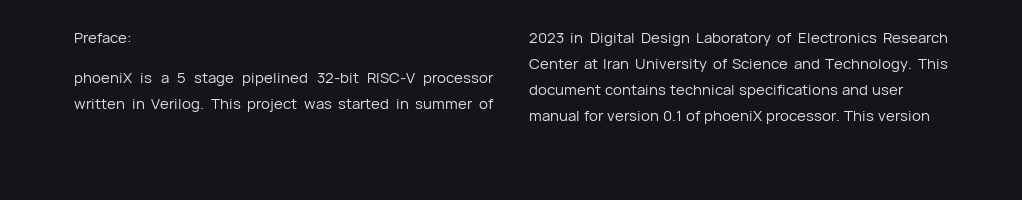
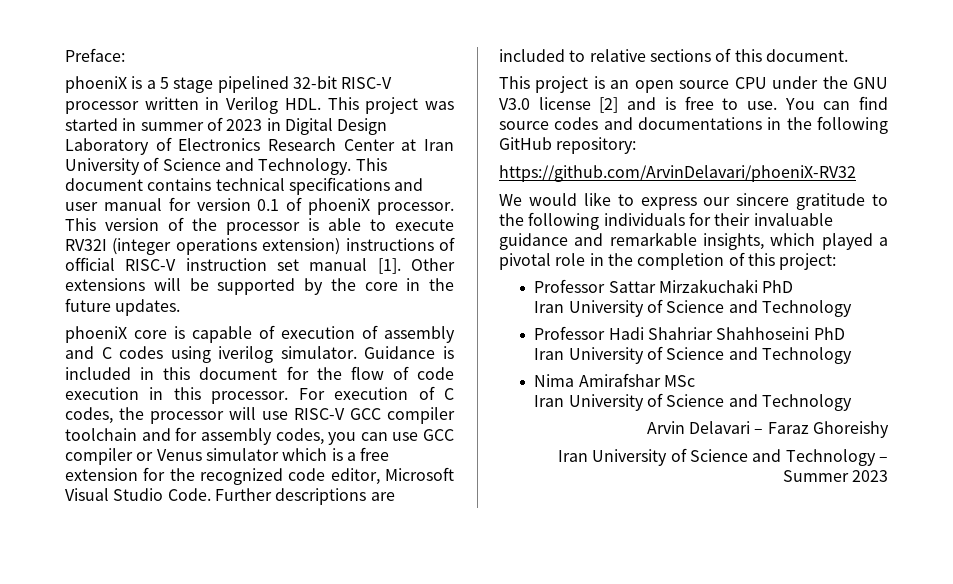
- phoeniX is a 5 stage pipelined 32-bit RISC-V processor written in Verilog. This project was started in summer of 2023 in Digital Design Laboratory of Electronics Research Center at Iran University of Science and Technology.
+ phoeniX is a 5 stage pipelined 32-bit RISC-V processor written in Verilog HDL. This project was started in summer of 2023 in Digital Design Laboratory of Electronics Research Center at Iran University of Science and Technology.
- This version
+ This version of the processor is able to execute RV32I (integer operations extension) instructions of official RISC-V instruction set manual [1]. Other extensions will be supported by the core in the future updates.
+ phoeniX core is capable of execution of assembly and C codes using iverilog simulator. Guidance is included in this document for the flow of code execution in this processor. For execution of C codes, the processor will use RISC-V GCC compiler toolchain and for assembly codes, you can use GCC compiler or Venus simulator which is a free extension for the recognized code editor, Microsoft Visual Studio Code. Further descriptions are included to relative sections of this document.
+ This project is an open source CPU under the GNU V3.0 license [2] and is free to use. You can find source codes and documentations in the following GitHub repository:
+ https://github.com/ArvinDelavari/phoeniX-RV32
+ We would like to express our sincere gratitude to the following individuals for their invaluable guidance and remarkable insights, which played a pivotal role in the completion of this project:
+ Professor Sattar Mirzakuchaki PhD
+ Iran University of Science and Technology
+ Professor Hadi Shahriar Shahhoseini PhD
+ Iran University of Science and Technology
+ Nima Amirafshar MSc
+ Iran University of Science and Technology
+ Arvin Delavari – Faraz Ghoreishy
+ Iran University of Science and Technology – Summer 2023

